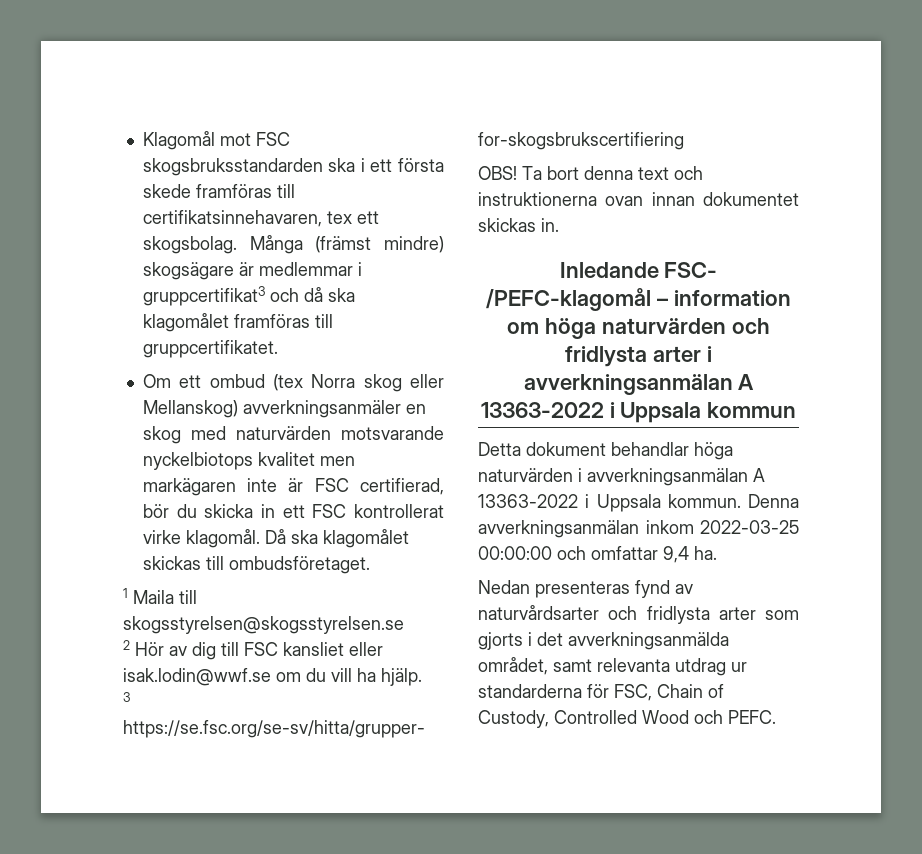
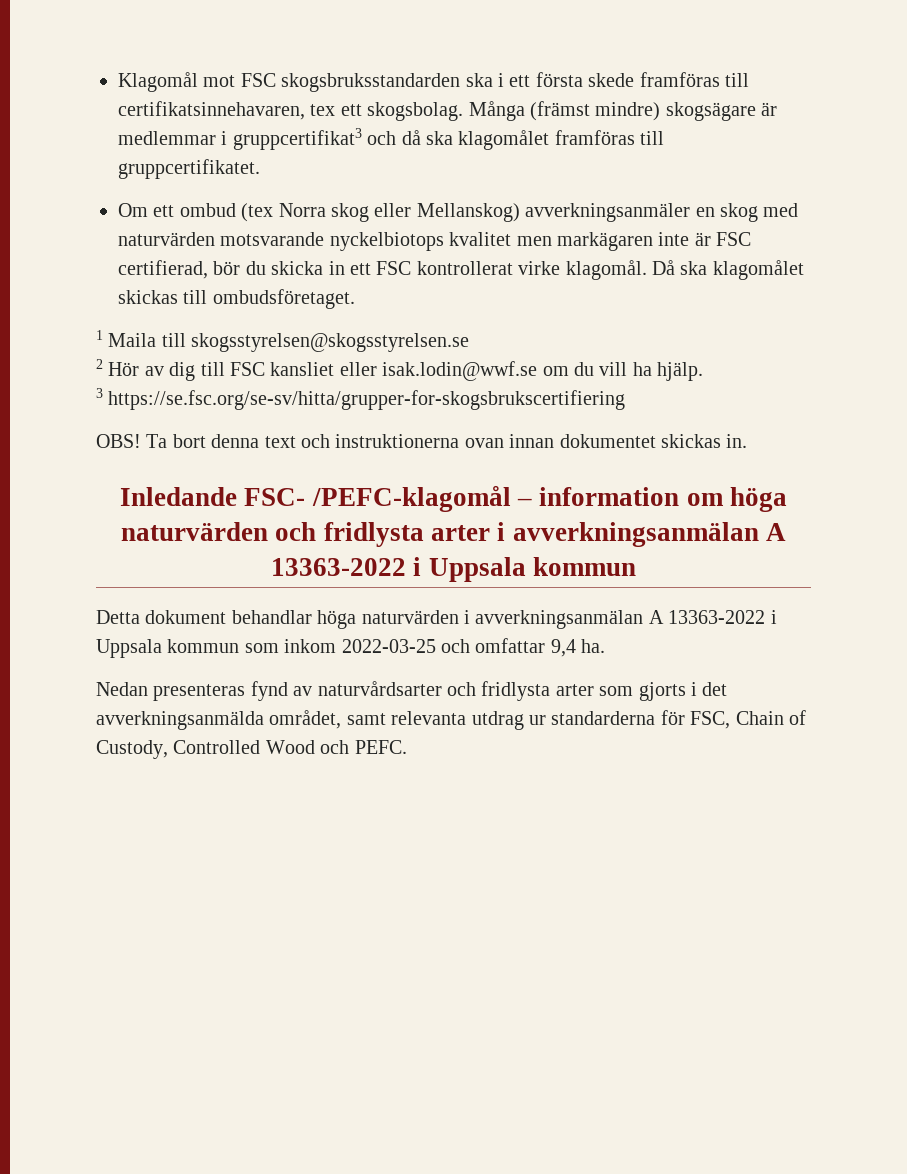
- Detta dokument behandlar höga naturvärden i avverkningsanmälan A 13363-2022 i Uppsala kommun. Denna avverkningsanmälan inkom 2022-03-25 00:00:00 och omfattar 9,4 ha.
+ Detta dokument behandlar höga naturvärden i avverkningsanmälan A 13363-2022 i Uppsala kommun som inkom 2022-03-25 och omfattar 9,4 ha.

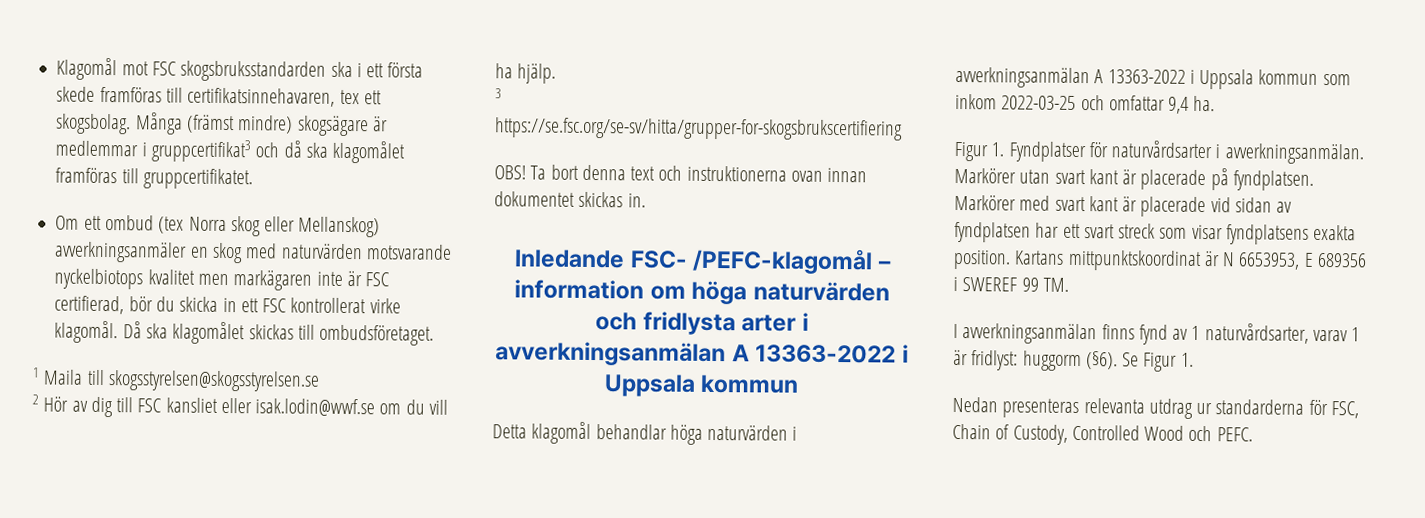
- Detta dokument behandlar höga naturvärden i avverkningsanmälan A 13363-2022 i Uppsala kommun som inkom 2022-03-25 och omfattar 9,4 ha.
+ Detta klagomål behandlar höga naturvärden i avverkningsanmälan A 13363-2022 i Uppsala kommun som inkom 2022-03-25 och omfattar 9,4 ha.
- Nedan presenteras fynd av naturvårdsarter och fridlysta arter som gjorts i det avverkningsanmälda området, samt relevanta utdrag ur standarderna för FSC, Chain of Custody, Controlled Wood och PEFC.
+ Figur 1. Fyndplatser för naturvårdsarter i avverkningsanmälan. Markörer utan svart kant är placerade på fyndplatsen. Markörer med svart kant är placerade vid sidan av fyndplatsen har ett svart streck som visar fyndplatsens exakta position. Kartans mittpunktskoordinat är N 6653953, E 689356 i SWEREF 99 TM.
+ I avverkningsanmälan finns fynd av 1 naturvårdsarter, varav 1 är fridlyst: huggorm (§6). Se Figur 1.
+ Nedan presenteras relevanta utdrag ur standarderna för FSC, Chain of Custody, Controlled Wood och PEFC.

